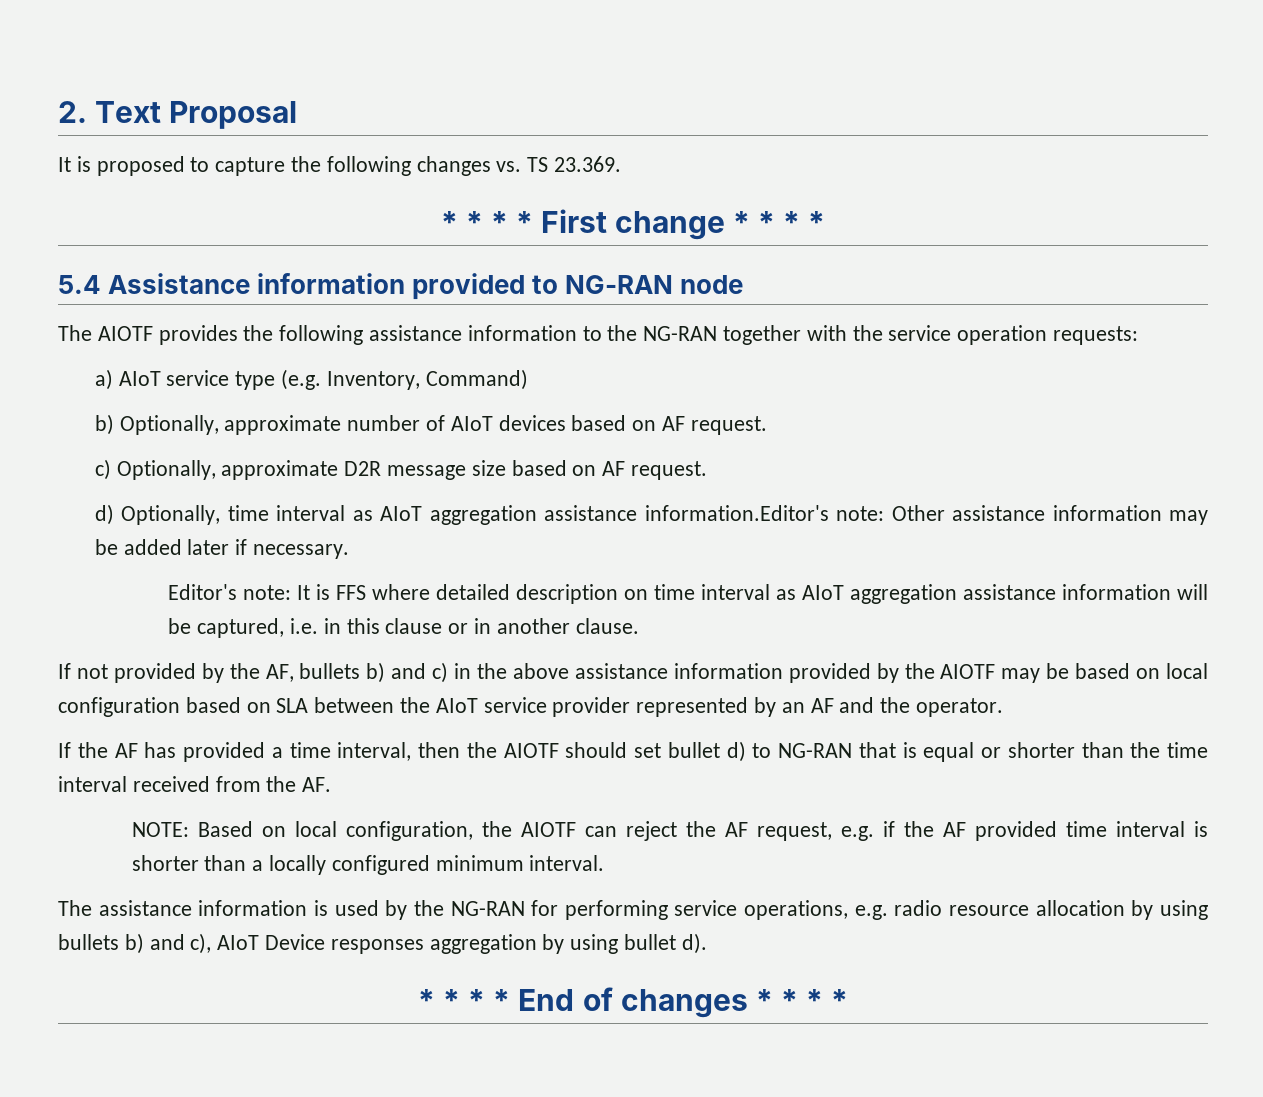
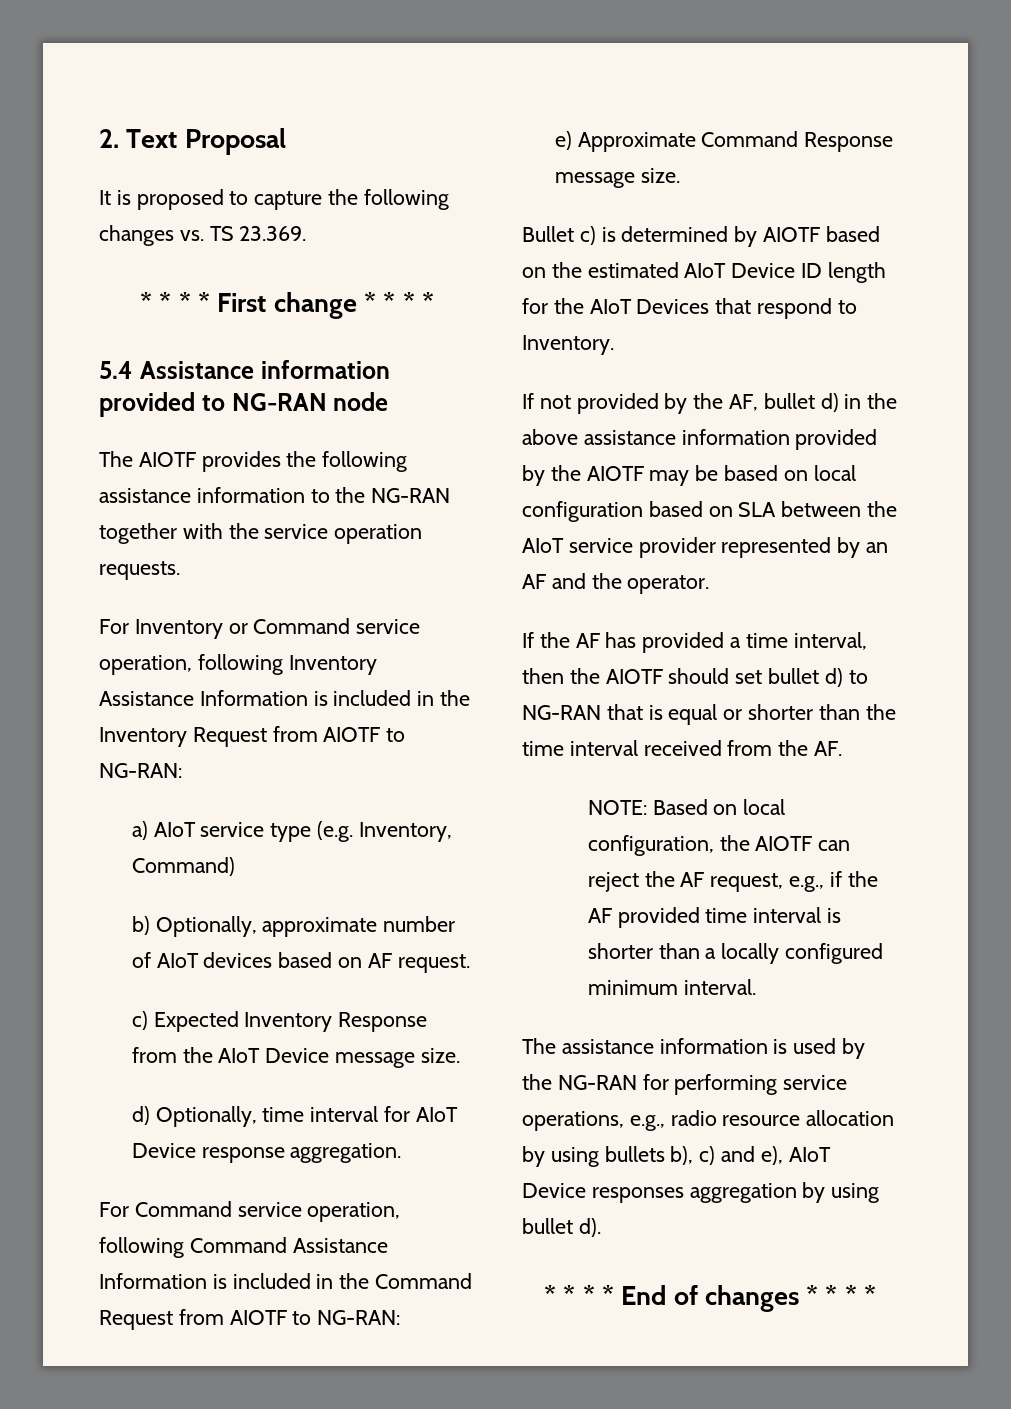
- The AIOTF provides the following assistance information to the NG-RAN together with the service operation requests:
+ The AIOTF provides the following assistance information to the NG-RAN together with the service operation requests.
+ For Inventory or Command service operation, following Inventory Assistance Information is included in the Inventory Request from AIOTF to NG-RAN:
- c) Optionally, approximate D2R message size based on AF request.
- d) Optionally, time interval as AIoT aggregation assistance information.Editor's note: Other assistance information may be added later if necessary.
- Editor's note: It is FFS where detailed description on time interval as AIoT aggregation assistance information will be captured, i.e. in this clause or in another clause.
+ c) Expected Inventory Response from the AIoT Device message size.
+ d) Optionally, time interval for AIoT Device response aggregation.
+ For Command service operation, following Command Assistance Information is included in the Command Request from AIOTF to NG-RAN:
+ e) Approximate Command Response message size.
+ Bullet c) is determined by AIOTF based on the estimated AIoT Device ID length for the AIoT Devices that respond to Inventory.
- If not provided by the AF, bullets b) and c) in the above assistance information provided by the AIOTF may be based on local configuration based on SLA between the AIoT service provider represented by an AF and the operator.
+ If not provided by the AF, bullet d) in the above assistance information provided by the AIOTF may be based on local configuration based on SLA between the AIoT service provider represented by an AF and the operator.
- NOTE: Based on local configuration, the AIOTF can reject the AF request, e.g. if the AF provided time interval is shorter than a locally configured minimum interval.
+ NOTE: Based on local configuration, the AIOTF can reject the AF request, e.g., if the AF provided time interval is shorter than a locally configured minimum interval.
- The assistance information is used by the NG-RAN for performing service operations, e.g. radio resource allocation by using bullets b) and c), AIoT Device responses aggregation by using bullet d).
+ The assistance information is used by the NG-RAN for performing service operations, e.g., radio resource allocation by using bullets b), c) and e), AIoT Device responses aggregation by using bullet d).

